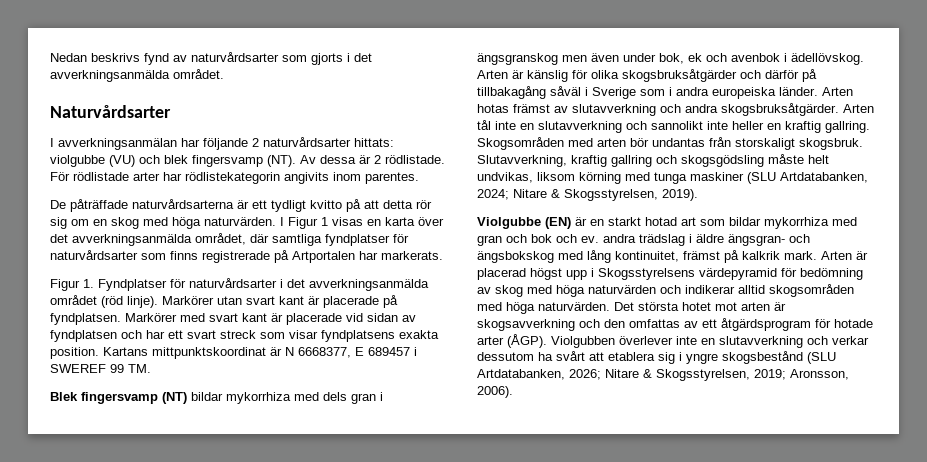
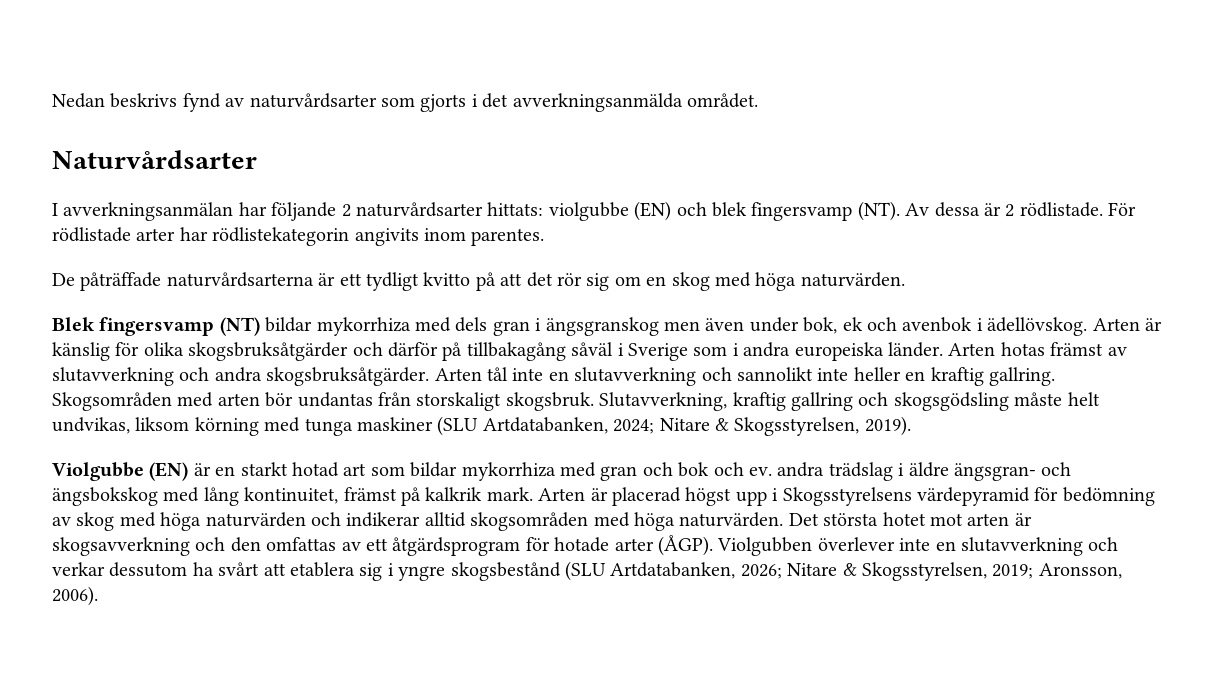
- I avverkningsanmälan har följande 2 naturvårdsarter hittats: violgubbe (VU) och blek fingersvamp (NT). Av dessa är 2 rödlistade.
+ I avverkningsanmälan har följande 2 naturvårdsarter hittats: violgubbe (EN) och blek fingersvamp (NT). Av dessa är 2 rödlistade.
- De påträffade naturvårdsarterna är ett tydligt kvitto på att detta rör sig om en skog med höga naturvärden. I Figur 1 visas en karta över det avverkningsanmälda området, där samtliga fyndplatser för naturvårdsarter som finns registrerade på Artportalen har markerats.
- Figur 1. Fyndplatser för naturvårdsarter i det avverkningsanmälda området (röd linje). Markörer utan svart kant är placerade på fyndplatsen. Markörer med svart kant är placerade vid sidan av fyndplatsen och har ett svart streck som visar fyndplatsens exakta position. Kartans mittpunktskoordinat är N 6668377, E 689457 i SWEREF 99 TM.
+ De påträffade naturvårdsarterna är ett tydligt kvitto på att det rör sig om en skog med höga naturvärden.

